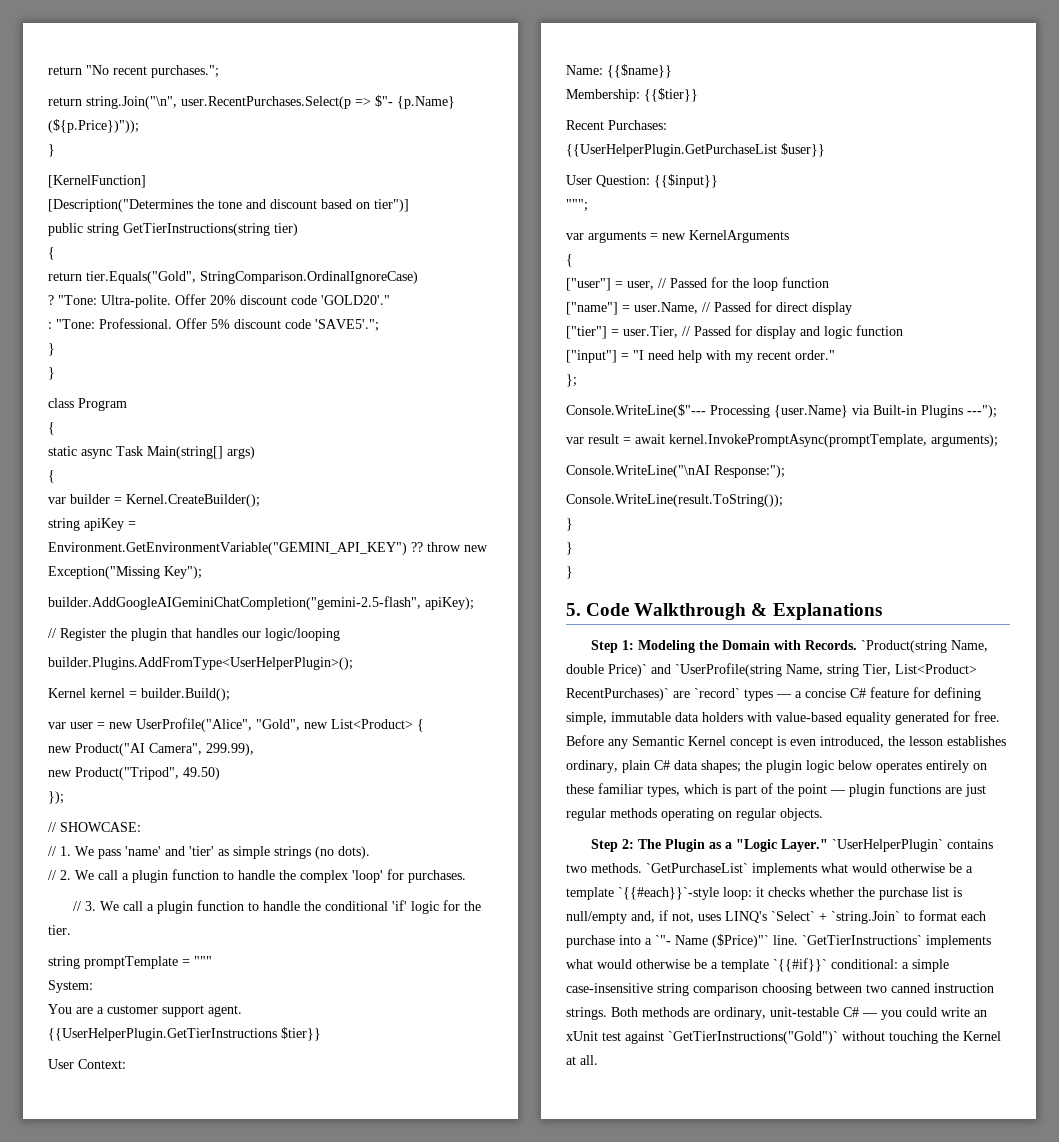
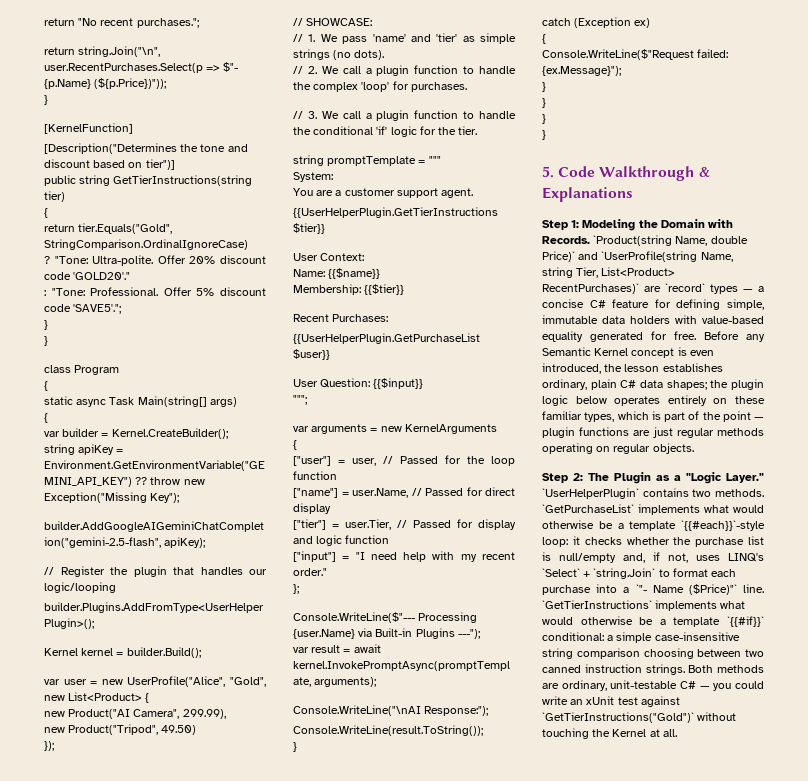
+ catch (Exception ex)
+ {
+ Console.WriteLine($"Request failed: {ex.Message}");
+ }
+ }

